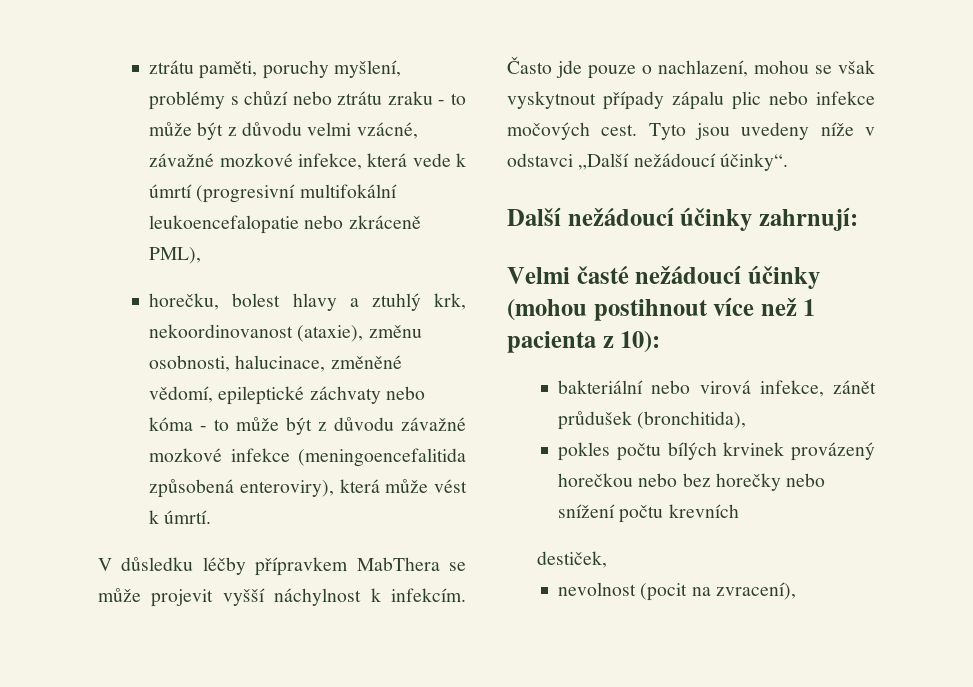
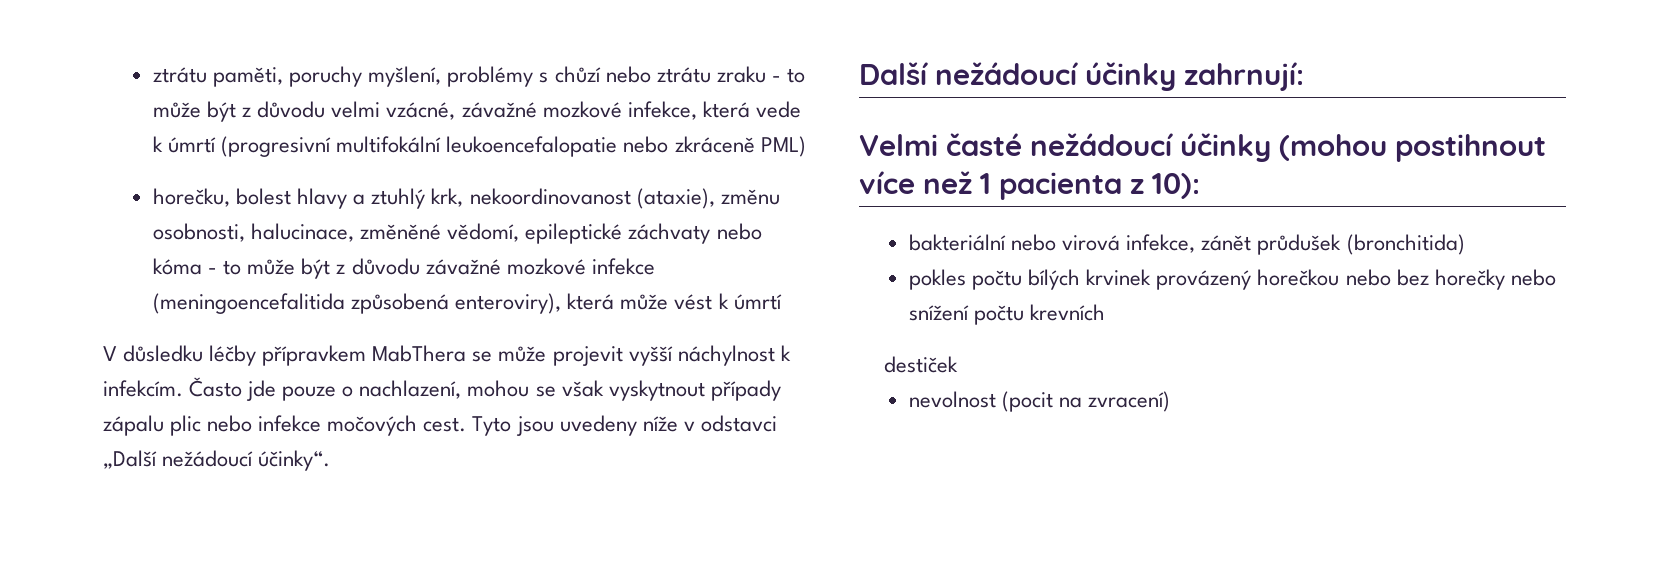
- ztrátu paměti, poruchy myšlení, problémy s chůzí nebo ztrátu zraku - to může být z důvodu velmi vzácné, závažné mozkové infekce, která vede k úmrtí (progresivní multifokální leukoencefalopatie nebo zkráceně PML),
+ ztrátu paměti, poruchy myšlení, problémy s chůzí nebo ztrátu zraku - to může být z důvodu velmi vzácné, závažné mozkové infekce, která vede k úmrtí (progresivní multifokální leukoencefalopatie nebo zkráceně PML)
- horečku, bolest hlavy a ztuhlý krk, nekoordinovanost (ataxie), změnu osobnosti, halucinace, změněné vědomí, epileptické záchvaty nebo kóma - to může být z důvodu závažné mozkové infekce (meningoencefalitida způsobená enteroviry), která může vést k úmrtí.
+ horečku, bolest hlavy a ztuhlý krk, nekoordinovanost (ataxie), změnu osobnosti, halucinace, změněné vědomí, epileptické záchvaty nebo kóma - to může být z důvodu závažné mozkové infekce (meningoencefalitida způsobená enteroviry), která může vést k úmrtí
- bakteriální nebo virová infekce, zánět průdušek (bronchitida),
+ bakteriální nebo virová infekce, zánět průdušek (bronchitida)
- destiček,
+ destiček
- nevolnost (pocit na zvracení),
+ nevolnost (pocit na zvracení)

